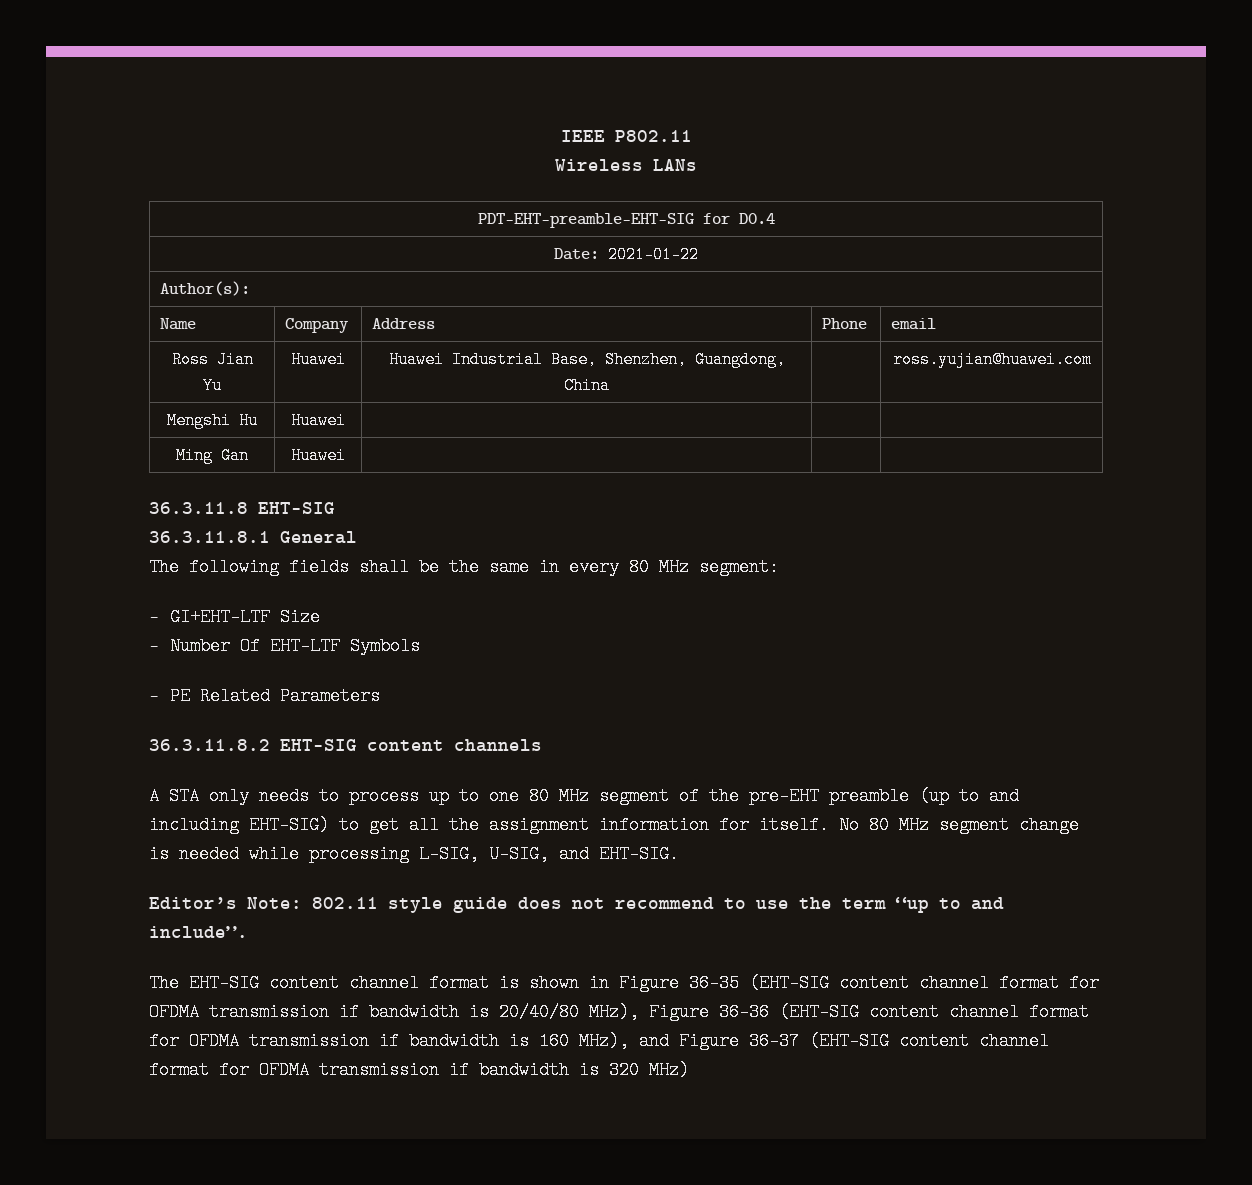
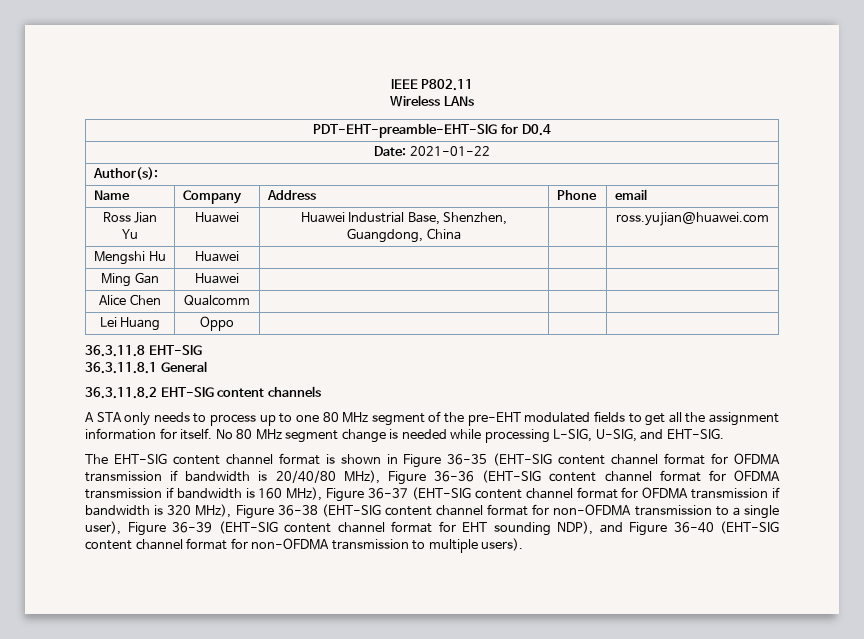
+ Alice Chen | Qualcomm | | |
+ Lei Huang | Oppo | | |
  36.3.11.8 EHT-SIG
  36.3.11.8.1 General
- The following fields shall be the same in every 80 MHz segment:
- — GI+EHT-LTF Size
- — Number Of EHT-LTF Symbols
- — PE Related Parameters
- A STA only needs to process up to one 80 MHz segment of the pre-EHT preamble (up to and including EHT-SIG) to get all the assignment information for itself.
+ A STA only needs to process up to one 80 MHz segment of the pre-EHT modulated fields to get all the assignment information for itself.
- Editor’s Note: 802.11 style guide does not recommend to use the term “up to and include”.
- The EHT-SIG content channel format is shown in Figure 36-35 (EHT-SIG content channel format for OFDMA transmission if bandwidth is 20/40/80 MHz), Figure 36-36 (EHT-SIG content channel format for OFDMA transmission if bandwidth is 160 MHz), and Figure 36-37 (EHT-SIG content channel format for OFDMA transmission if bandwidth is 320 MHz)
+ The EHT-SIG content channel format is shown in Figure 36-35 (EHT-SIG content channel format for OFDMA transmission if bandwidth is 20/40/80 MHz), Figure 36-36 (EHT-SIG content channel format for OFDMA transmission if bandwidth is 160 MHz), Figure 36-37 (EHT-SIG content channel format for OFDMA transmission if bandwidth is 320 MHz), Figure 36-38 (EHT-SIG content channel format for non-OFDMA transmission to a single user), Figure 36-39 (EHT-SIG content channel format for EHT sounding NDP), and Figure 36-40 (EHT-SIG content channel format for non-OFDMA transmission to multiple users).

